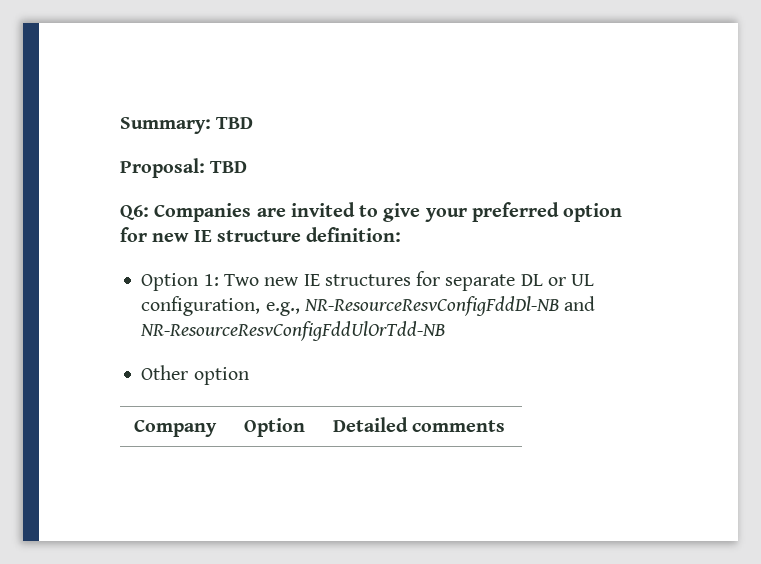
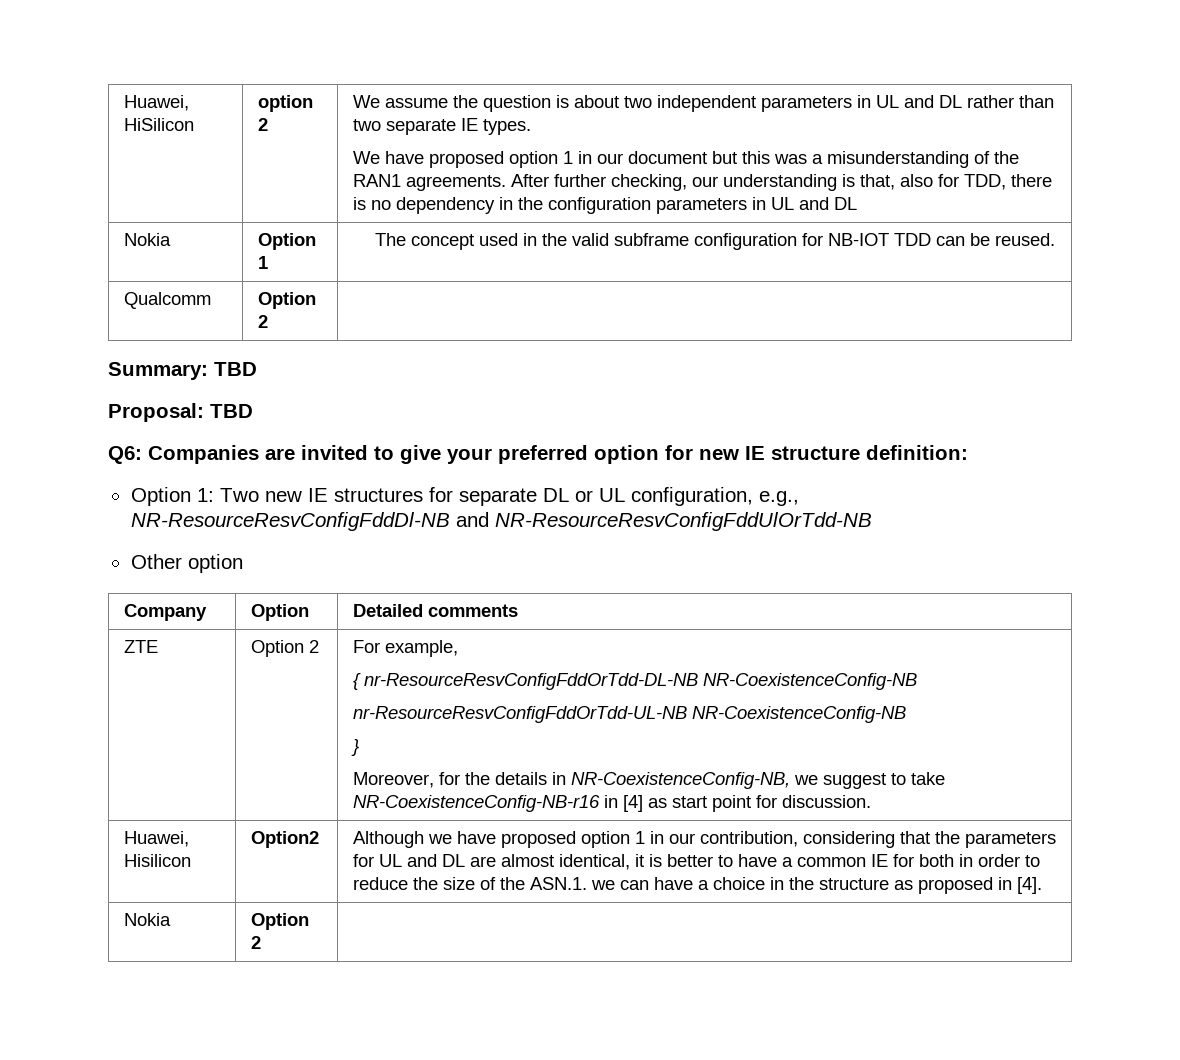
+ Huawei, HiSilicon | option 2 | We assume the question is about two independent parameters in UL and DL rather than two separate IE types.
+ We have proposed option 1 in our document but this was a misunderstanding of the RAN1 agreements. After further checking, our understanding is that, also for TDD, there is no dependency in the configuration parameters in UL and DL
+ Nokia | Option 1 | The concept used in the valid subframe configuration for NB-IOT TDD can be reused.
+ Qualcomm | Option 2 |
+ ZTE | Option 2 | For example,
+ { nr-ResourceResvConfigFddOrTdd-DL-NB NR-CoexistenceConfig-NB
+ nr-ResourceResvConfigFddOrTdd-UL-NB NR-CoexistenceConfig-NB
+ }
+ Moreover, for the details in NR-CoexistenceConfig-NB, we suggest to take NR-CoexistenceConfig-NB-r16 in [4] as start point for discussion.
+ Huawei, Hisilicon | Option2 | Although we have proposed option 1 in our contribution, considering that the parameters for UL and DL are almost identical, it is better to have a common IE for both in order to reduce the size of the ASN.1. we can have a choice in the structure as proposed in [4].
+ Nokia | Option 2 |

